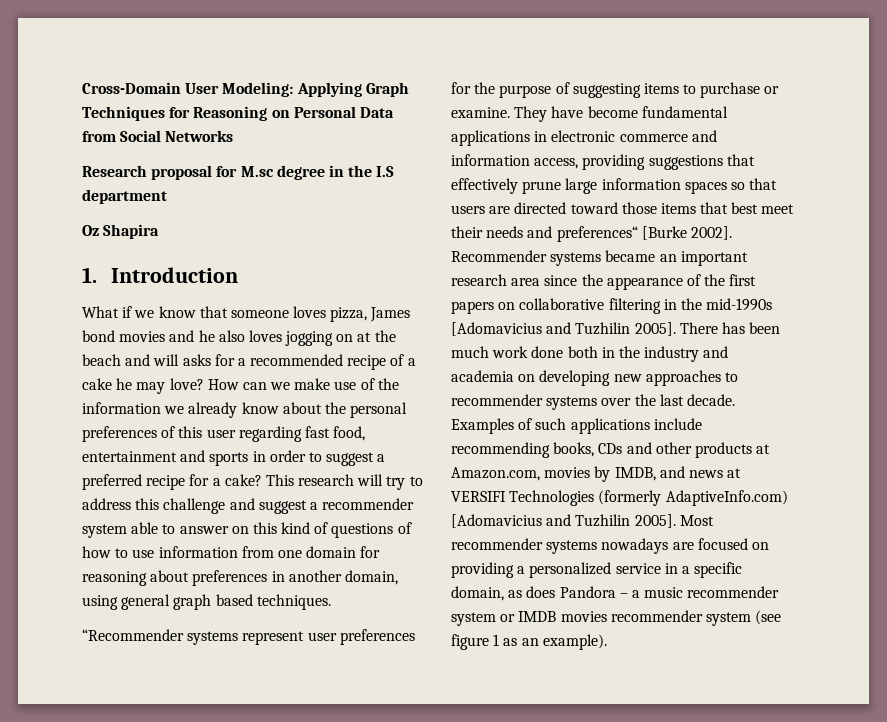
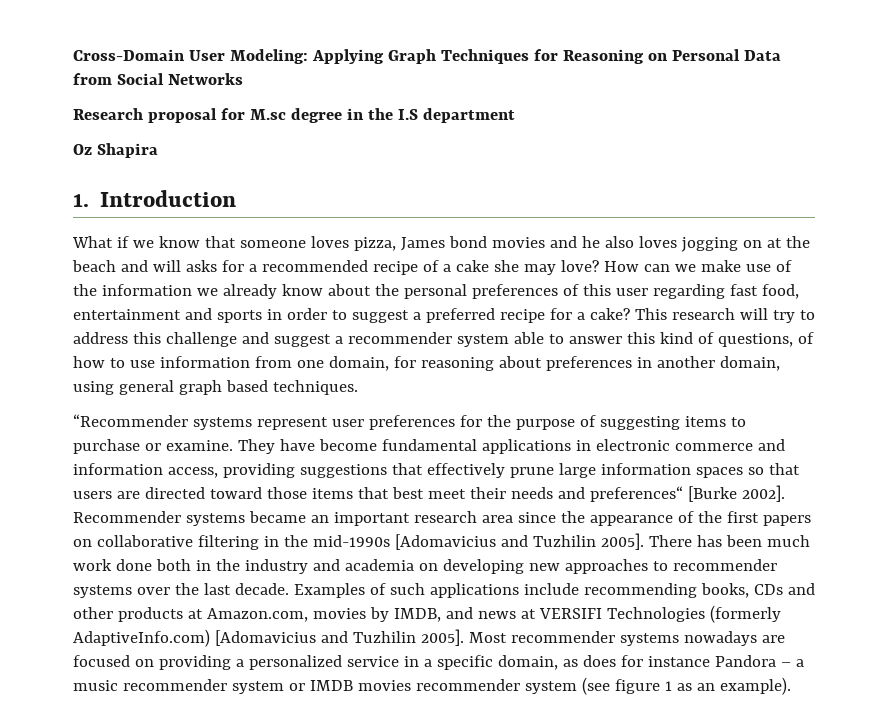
- What if we know that someone loves pizza, James bond movies and he also loves jogging on at the beach and will asks for a recommended recipe of a cake he may love?
+ What if we know that someone loves pizza, James bond movies and he also loves jogging on at the beach and will asks for a recommended recipe of a cake she may love?
- This research will try to address this challenge and suggest a recommender system able to answer on this kind of questions of how to use information from one domain for reasoning about preferences in another domain, using general graph based techniques.
+ This research will try to address this challenge and suggest a recommender system able to answer this kind of questions, of how to use information from one domain, for reasoning about preferences in another domain, using general graph based techniques.
- Most recommender systems nowadays are focused on providing a personalized service in a specific domain, as does Pandora – a music recommender system or IMDB movies recommender system (see figure 1 as an example).
+ Most recommender systems nowadays are focused on providing a personalized service in a specific domain, as does for instance Pandora – a music recommender system or IMDB movies recommender system (see figure 1 as an example).

